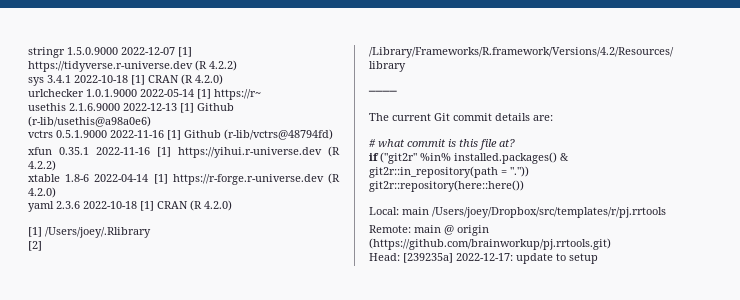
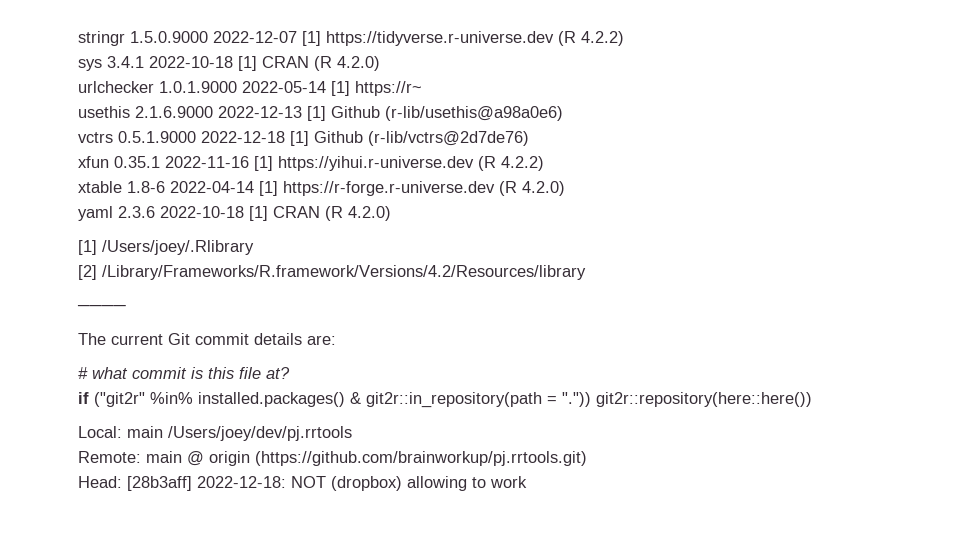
- vctrs 0.5.1.9000 2022-11-16 [1] Github (r-lib/vctrs@48794fd)
+ vctrs 0.5.1.9000 2022-12-18 [1] Github (r-lib/vctrs@2d7de76)
- Local: main /Users/joey/Dropbox/src/templates/r/pj.rrtools
+ Local: main /Users/joey/dev/pj.rrtools
- Head: [239235a] 2022-12-17: update to setup
+ Head: [28b3aff] 2022-12-18: NOT (dropbox) allowing to work

